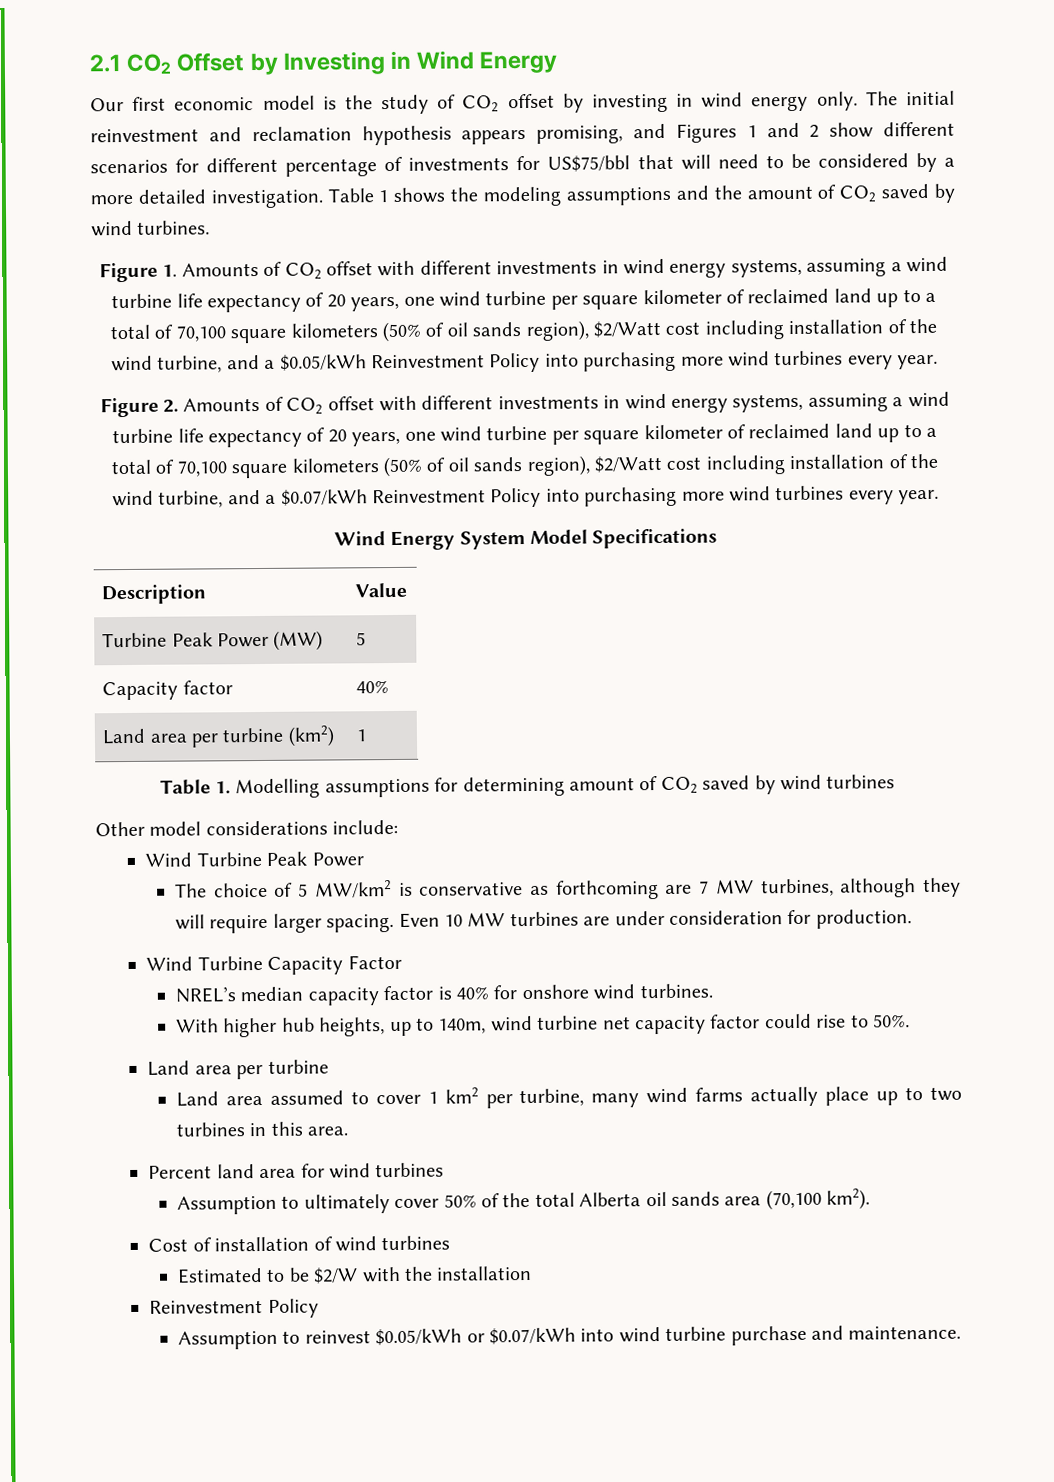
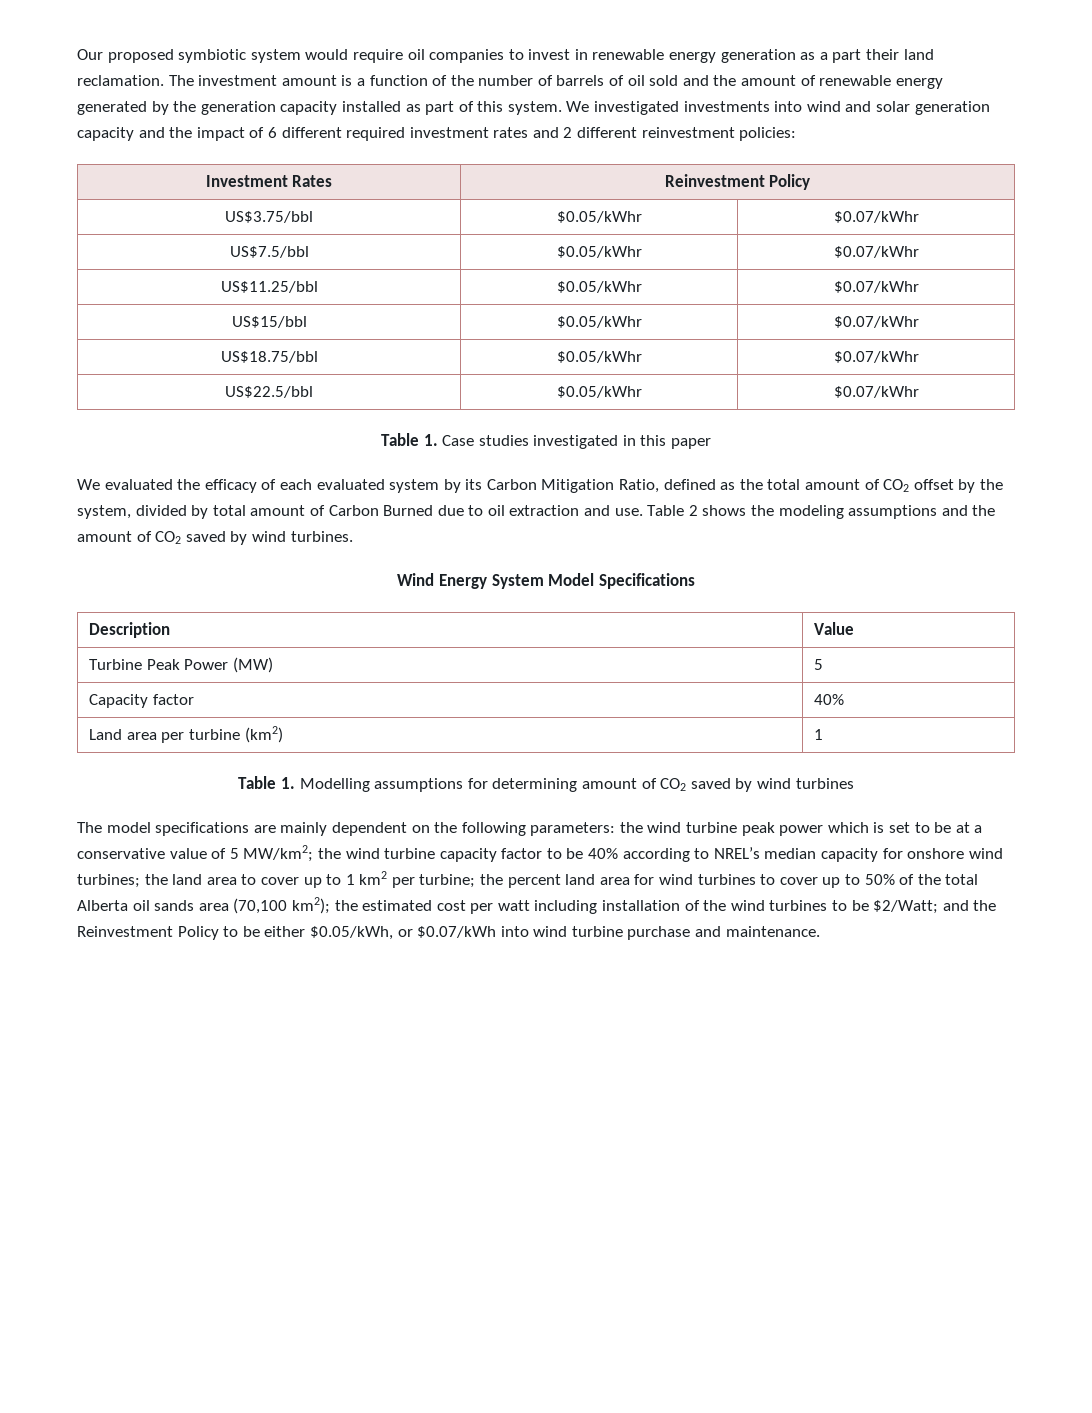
- 2.1 CO2 Offset by Investing in Wind Energy
- Our first economic model is the study of CO2 offset by investing in wind energy only. The initial reinvestment and reclamation hypothesis appears promising, and Figures 1 and 2 show different scenarios for different percentage of investments for US$75/bbl that will need to be considered by a more detailed investigation. Table 1 shows the modeling assumptions and the amount of CO2 saved by wind turbines.
+ Our proposed symbiotic system would require oil companies to invest in renewable energy generation as a part their land reclamation. The investment amount is a function of the number of barrels of oil sold and the amount of renewable energy generated by the generation capacity installed as part of this system. We investigated investments into wind and solar generation capacity and the impact of 6 different required investment rates and 2 different reinvestment policies:
+ Investment Rates | Reinvestment Policy
+ US$3.75/bbl | $0.05/kWhr | $0.07/kWhr
+ US$7.5/bbl | $0.05/kWhr | $0.07/kWhr
+ US$11.25/bbl | $0.05/kWhr | $0.07/kWhr
+ US$15/bbl | $0.05/kWhr | $0.07/kWhr
+ US$18.75/bbl | $0.05/kWhr | $0.07/kWhr
+ US$22.5/bbl | $0.05/kWhr | $0.07/kWhr
+ Table 1. Case studies investigated in this paper
+ We evaluated the efficacy of each evaluated system by its Carbon Mitigation Ratio, defined as the total amount of CO2 offset by the system, divided by total amount of Carbon Burned due to oil extraction and use. Table 2 shows the modeling assumptions and the amount of CO2 saved by wind turbines.
- Figure 1. Amounts of CO2 offset with different investments in wind energy systems, assuming a wind turbine life expectancy of 20 years, one wind turbine per square kilometer of reclaimed land up to a total of 70,100 square kilometers (50% of oil sands region), $2/Watt cost including installation of the wind turbine, and a $0.05/kWh Reinvestment Policy into purchasing more wind turbines every year.
- Figure 2. Amounts of CO2 offset with different investments in wind energy systems, assuming a wind turbine life expectancy of 20 years, one wind turbine per square kilometer of reclaimed land up to a total of 70,100 square kilometers (50% of oil sands region), $2/Watt cost including installation of the wind turbine, and a $0.07/kWh Reinvestment Policy into purchasing more wind turbines every year.
- Other model considerations include:
- Wind Turbine Peak Power
- The choice of 5 MW/km2 is conservative as forthcoming are 7 MW turbines, although they will require larger spacing. Even 10 MW turbines are under consideration for production.
- Wind Turbine Capacity Factor
- NREL’s median capacity factor is 40% for onshore wind turbines.
- With higher hub heights, up to 140m, wind turbine net capacity factor could rise to 50%.
- Land area per turbine
- Land area assumed to cover 1 km2 per turbine, many wind farms actually place up to two turbines in this area.
- Percent land area for wind turbines
- Assumption to ultimately cover 50% of the total Alberta oil sands area (70,100 km2).
- Cost of installation of wind turbines
- Estimated to be $2/W with the installation
- Reinvestment Policy
- Assumption to reinvest $0.05/kWh or $0.07/kWh into wind turbine purchase and maintenance.
+ The model specifications are mainly dependent on the following parameters: the wind turbine peak power which is set to be at a conservative value of 5 MW/km2; the wind turbine capacity factor to be 40% according to NREL’s median capacity for onshore wind turbines; the land area to cover up to 1 km2 per turbine; the percent land area for wind turbines to cover up to 50% of the total Alberta oil sands area (70,100 km2); the estimated cost per watt including installation of the wind turbines to be $2/Watt; and the Reinvestment Policy to be either $0.05/kWh, or $0.07/kWh into wind turbine purchase and maintenance.

